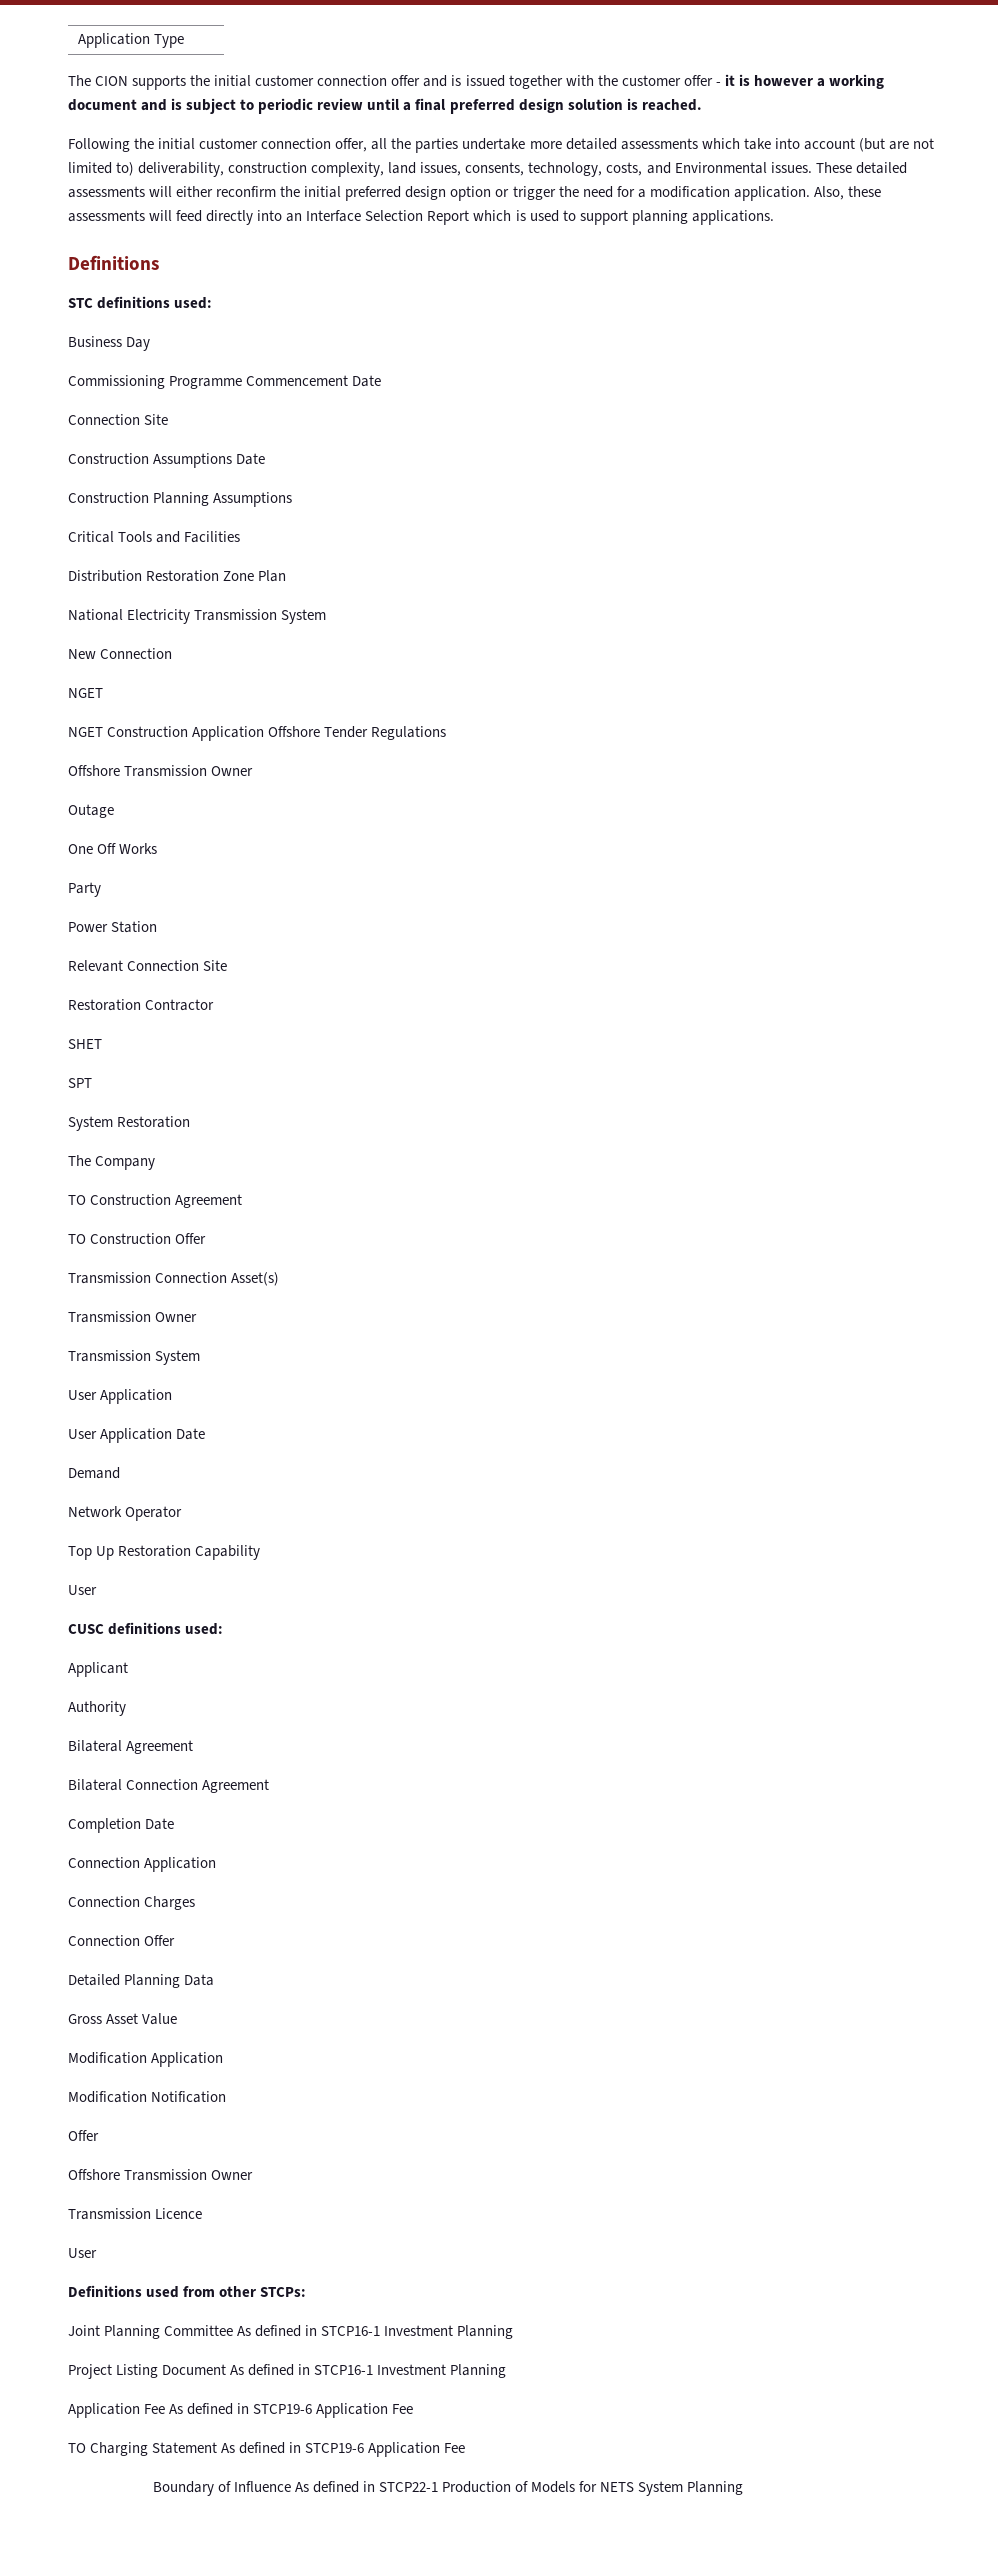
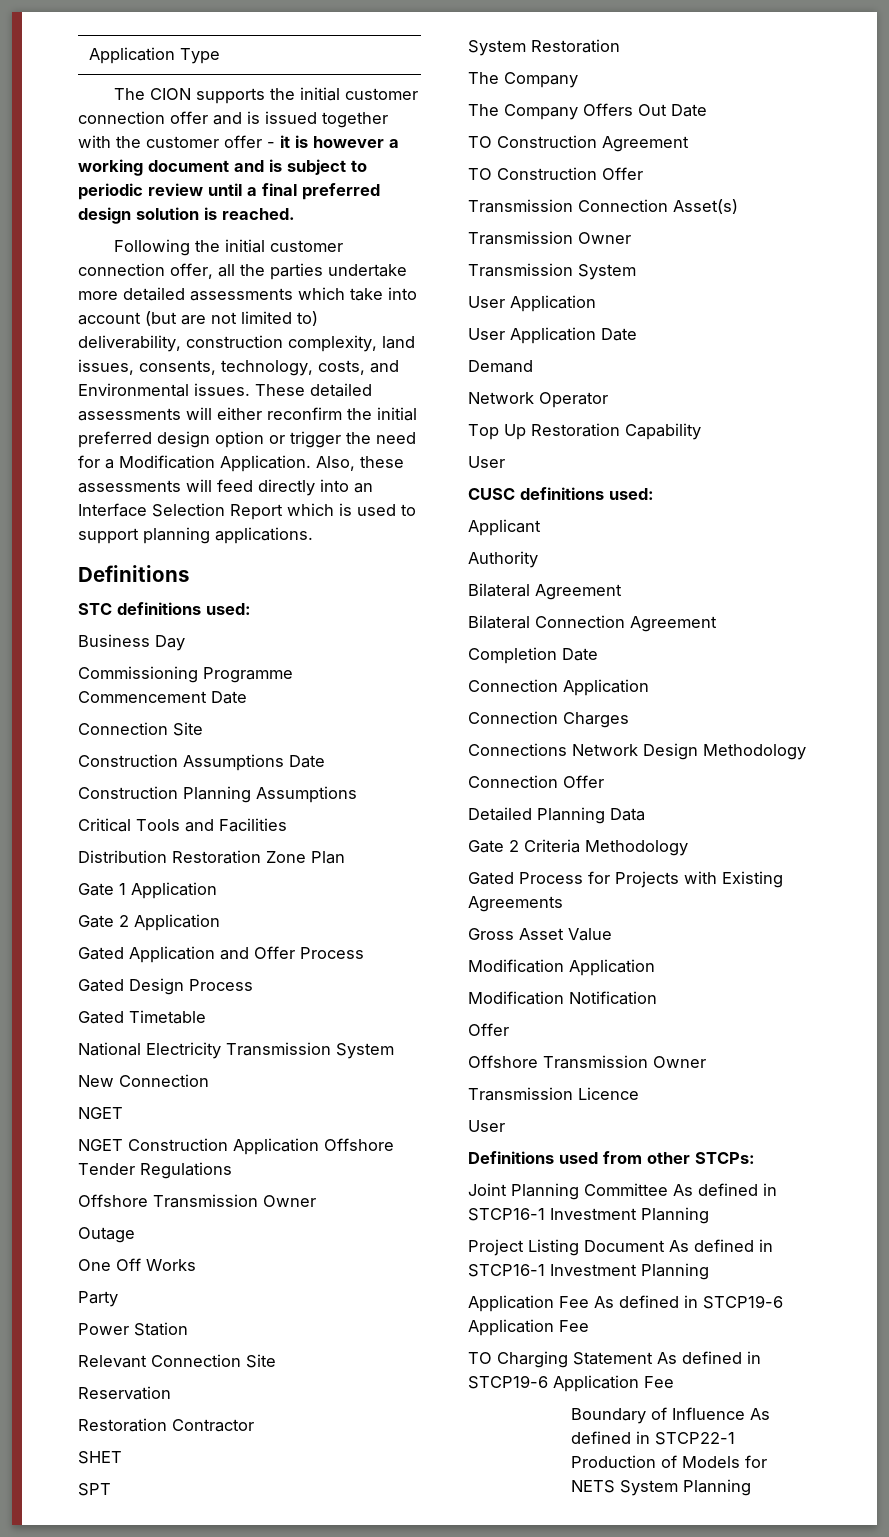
- These detailed assessments will either reconfirm the initial preferred design option or trigger the need for a modification application.
+ These detailed assessments will either reconfirm the initial preferred design option or trigger the need for a Modification Application.
+ Gate 1 Application
+ Gate 2 Application
+ Gated Application and Offer Process
+ Gated Design Process
+ Gated Timetable
+ Reservation
+ The Company Offers Out Date
+ Connections Network Design Methodology
+ Gate 2 Criteria Methodology
+ Gated Process for Projects with Existing Agreements

